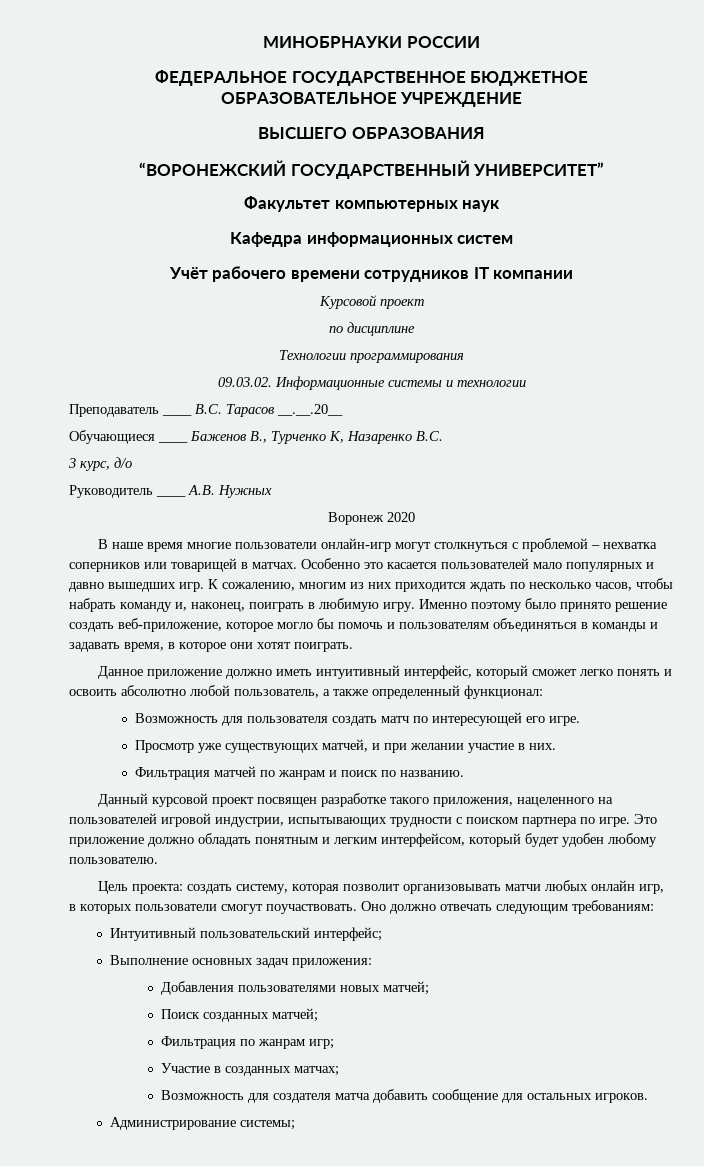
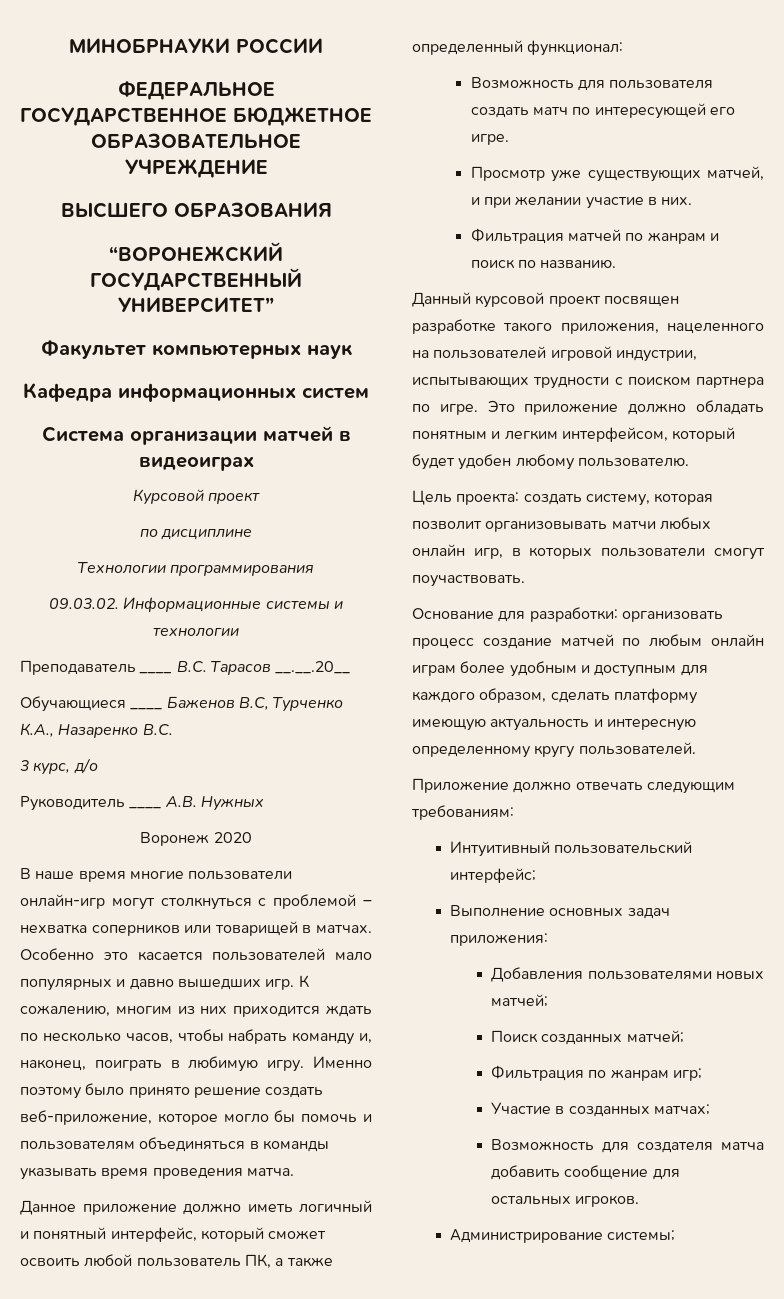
- Учёт рабочего времени сотрудников IT компании
+ Система организации матчей в видеоиграх
- Обучающиеся ____ Баженов В., Турченко К, Назаренко В.С.
+ Обучающиеся ____ Баженов В.С, Турченко К.А., Назаренко В.С.
- Именно поэтому было принято решение создать веб-приложение, которое могло бы помочь и пользователям объединяться в команды и задавать время, в которое они хотят поиграть.
- Данное приложение должно иметь интуитивный интерфейс, который сможет легко понять и освоить абсолютно любой пользователь, а также определенный функционал:
+ Именно поэтому было принято решение создать веб-приложение, которое могло бы помочь и пользователям объединяться в команды указывать время проведения матча.
+ Данное приложение должно иметь логичный и понятный интерфейс, который сможет освоить любой пользователь ПК, а также определенный функционал:
- Цель проекта: создать систему, которая позволит организовывать матчи любых онлайн игр, в которых пользователи смогут поучаствовать. Оно должно отвечать следующим требованиям:
+ Цель проекта: создать систему, которая позволит организовывать матчи любых онлайн игр, в которых пользователи смогут поучаствовать.
+ Основание для разработки: организовать процесс создание матчей по любым онлайн играм более удобным и доступным для каждого образом, сделать платформу имеющую актуальность и интересную определенному кругу пользователей.
+ Приложение должно отвечать следующим требованиям:

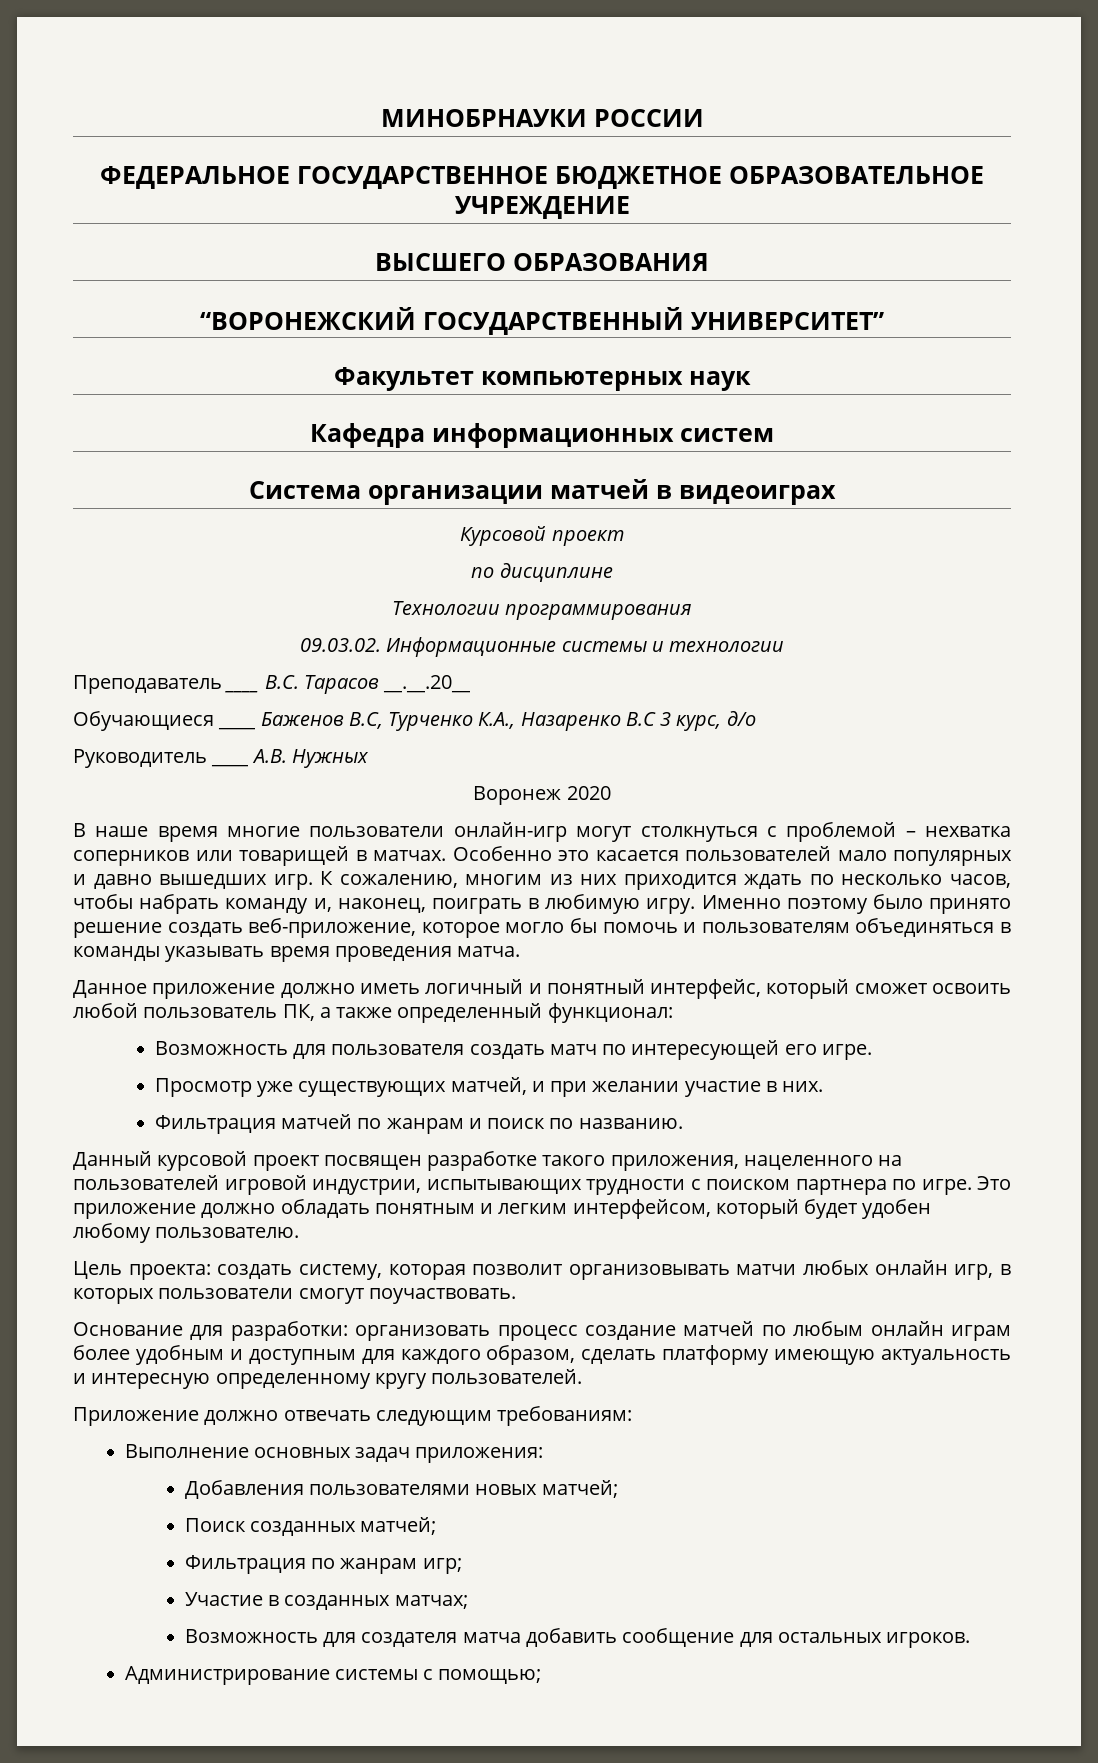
- Обучающиеся ____ Баженов В.С, Турченко К.А., Назаренко В.С.
- 3 курс, д/о
+ Обучающиеся ____ Баженов В.С, Турченко К.А., Назаренко В.С 3 курс, д/о
- Интуитивный пользовательский интерфейс;
- Администрирование системы;
+ Администрирование системы с помощью;

